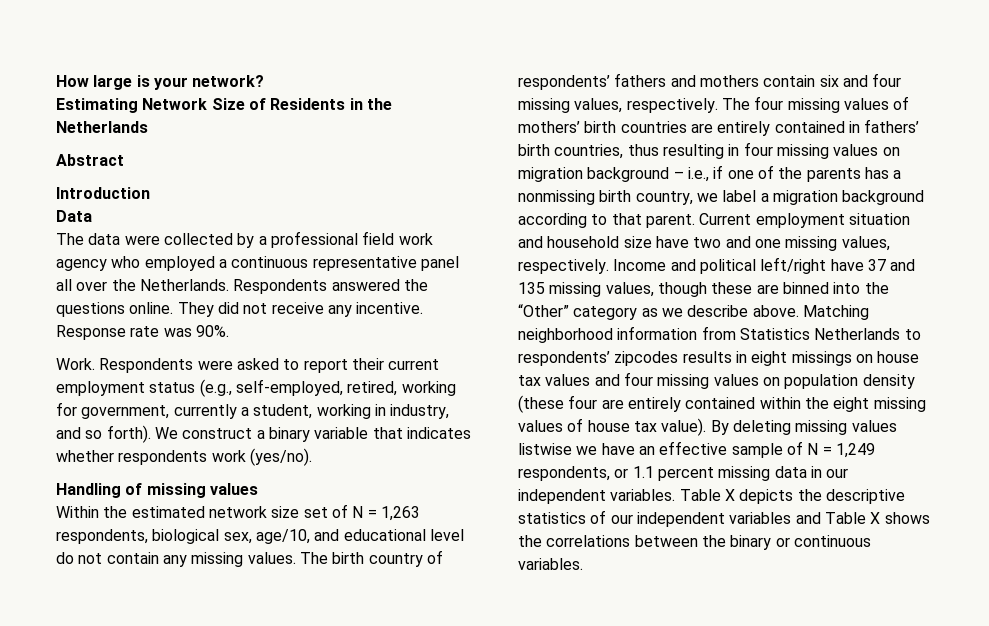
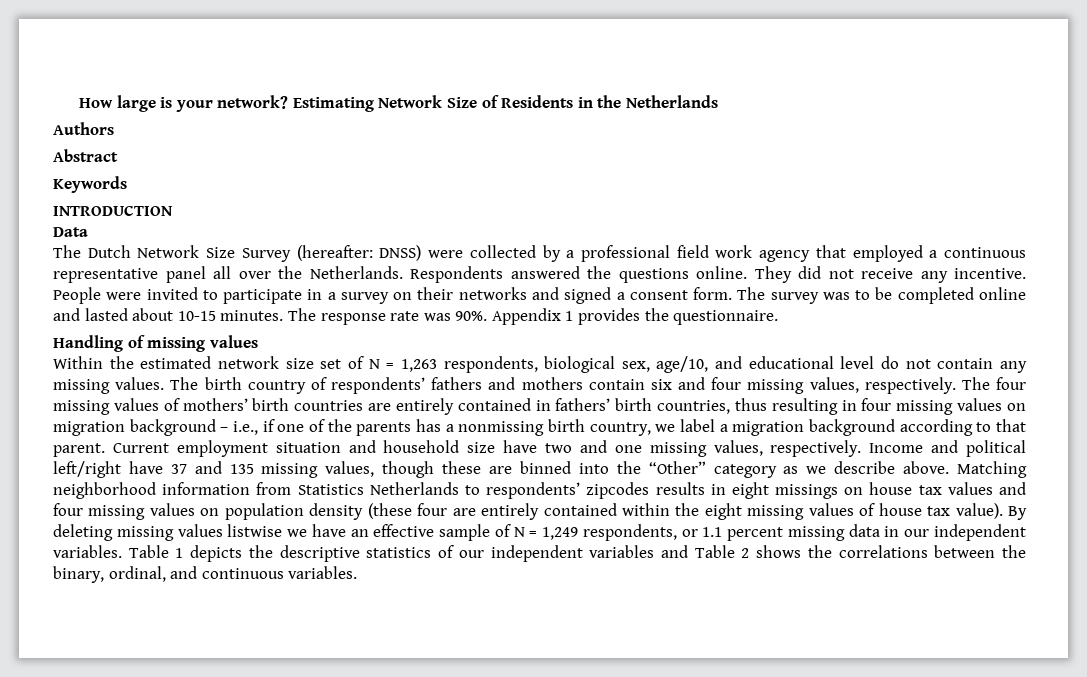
- How large is your network?
- Estimating Network Size of Residents in the Netherlands
+ How large is your network? Estimating Network Size of Residents in the Netherlands
+ Authors
- Introduction
+ Keywords
+ INTRODUCTION
- The data were collected by a professional field work agency who employed a continuous representative panel all over the Netherlands.
+ The Dutch Network Size Survey (hereafter: DNSS) were collected by a professional field work agency that employed a continuous representative panel all over the Netherlands.
- Response rate was 90%.
- Work. Respondents were asked to report their current employment status (e.g., self-employed, retired, working for government, currently a student, working in industry, and so forth). We construct a binary variable that indicates whether respondents work (yes/no).
+ People were invited to participate in a survey on their networks and signed a consent form. The survey was to be completed online and lasted about 10-15 minutes. The response rate was 90%. Appendix 1 provides the questionnaire.
- Table X depicts the descriptive statistics of our independent variables and Table X shows the correlations between the binary or continuous variables.
+ Table 1 depicts the descriptive statistics of our independent variables and Table 2 shows the correlations between the binary, ordinal, and continuous variables.

